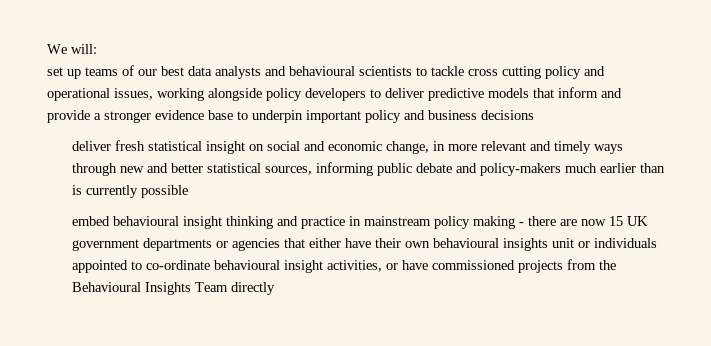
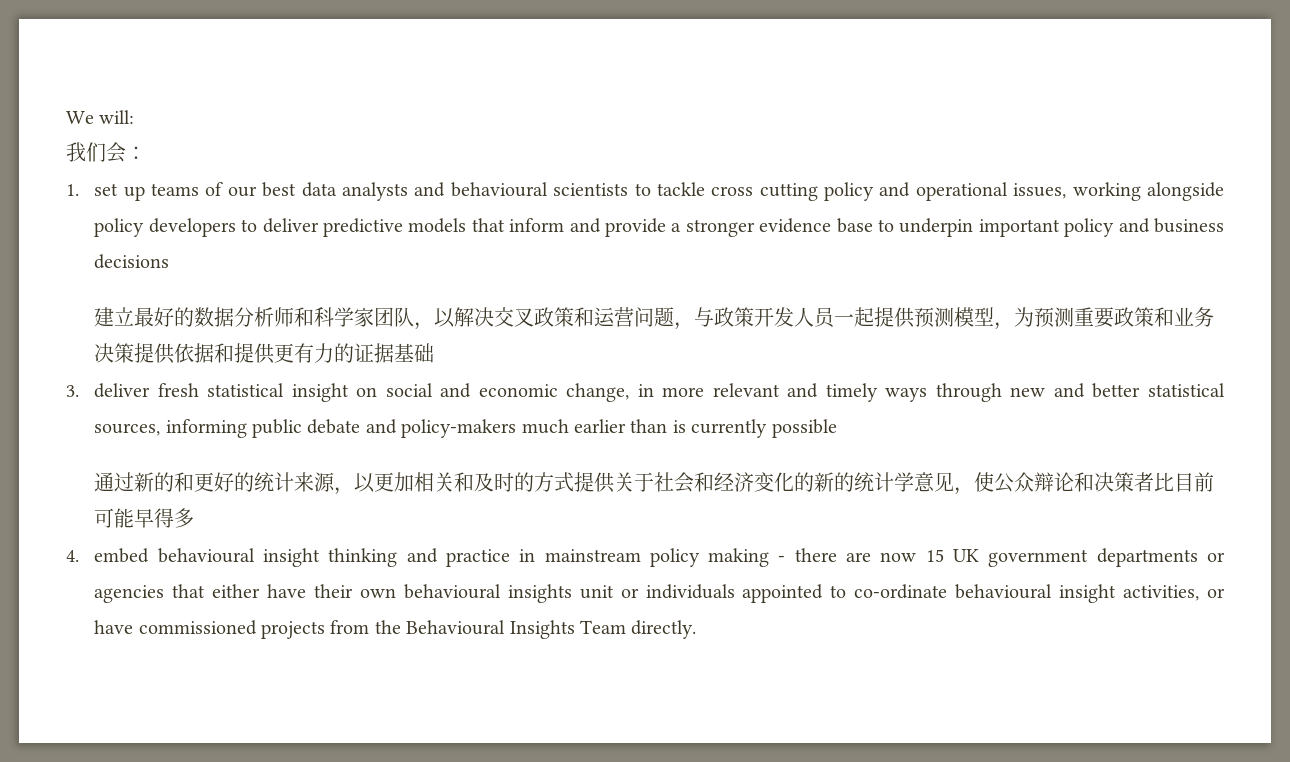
- set up teams of our best data analysts and behavioural scientists to tackle cross cutting policy and operational issues, working alongside policy developers to deliver predictive models that inform and provide a stronger evidence base to underpin important policy and business decisions
+ 我们会：
+ 1. set up teams of our best data analysts and behavioural scientists to tackle cross cutting policy and operational issues, working alongside policy developers to deliver predictive models that inform and provide a stronger evidence base to underpin important policy and business decisions
- deliver fresh statistical insight on social and economic change, in more relevant and timely ways through new and better statistical sources, informing public debate and policy-makers much earlier than is currently possible
+ 建立最好的数据分析师和科学家团队，以解决交叉政策和运营问题，与政策开发人员一起提供预测模型，为预测重要政策和业务决策提供依据和提供更有力的证据基础
+ 3. deliver fresh statistical insight on social and economic change, in more relevant and timely ways through new and better statistical sources, informing public debate and policy-makers much earlier than is currently possible
- embed behavioural insight thinking and practice in mainstream policy making - there are now 15 UK government departments or agencies that either have their own behavioural insights unit or individuals appointed to co-ordinate behavioural insight activities, or have commissioned projects from the Behavioural Insights Team directly
+ 通过新的和更好的统计来源，以更加相关和及时的方式提供关于社会和经济变化的新的统计学意见，使公众辩论和决策者比目前可能早得多
+ 4. embed behavioural insight thinking and practice in mainstream policy making - there are now 15 UK government departments or agencies that either have their own behavioural insights unit or individuals appointed to co-ordinate behavioural insight activities, or have commissioned projects from the Behavioural Insights Team directly.

